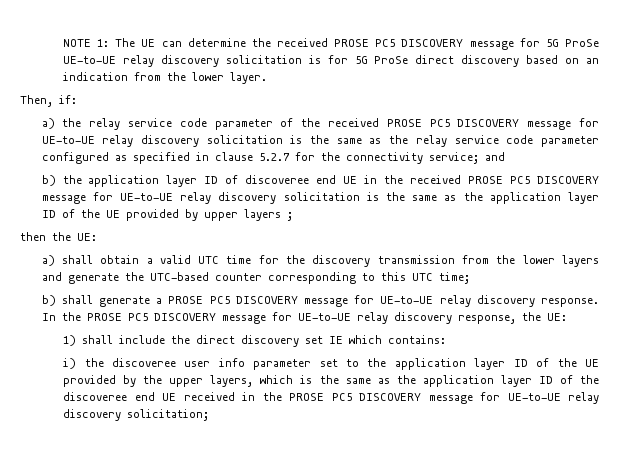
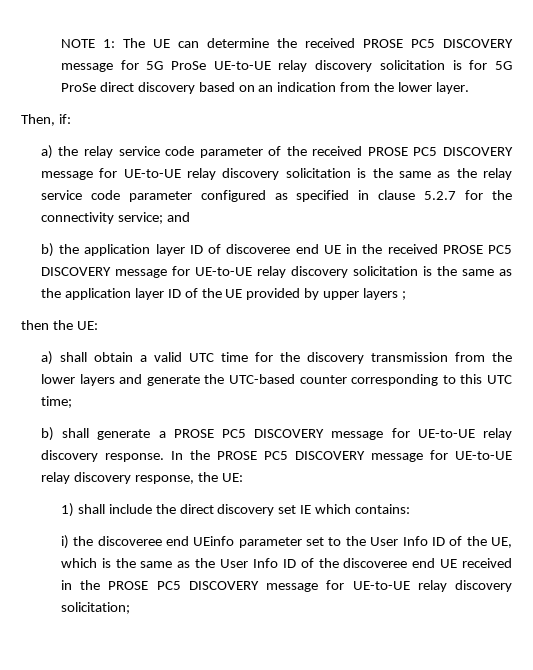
- i) the discoveree user info parameter set to the application layer ID of the UE provided by the upper layers, which is the same as the application layer ID of the discoveree end UE received in the PROSE PC5 DISCOVERY message for UE-to-UE relay discovery solicitation;
+ i) the discoveree end UEinfo parameter set to the User Info ID of the UE, which is the same as the User Info ID of the discoveree end UE received in the PROSE PC5 DISCOVERY message for UE-to-UE relay discovery solicitation;

